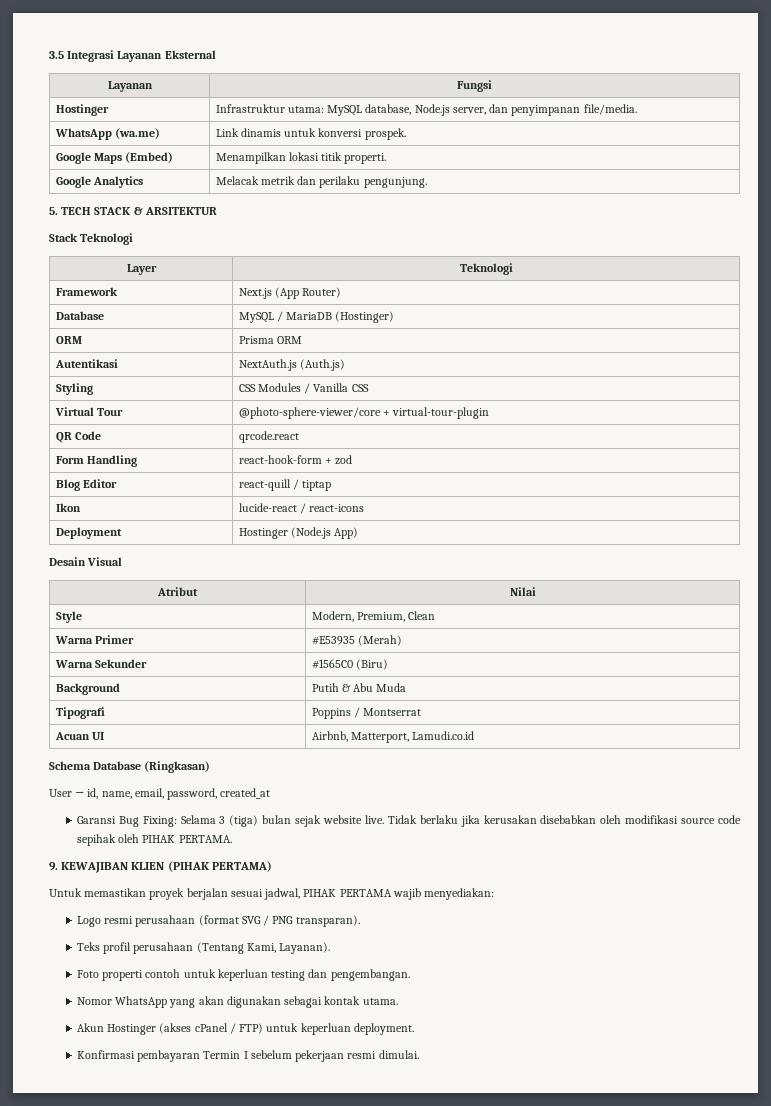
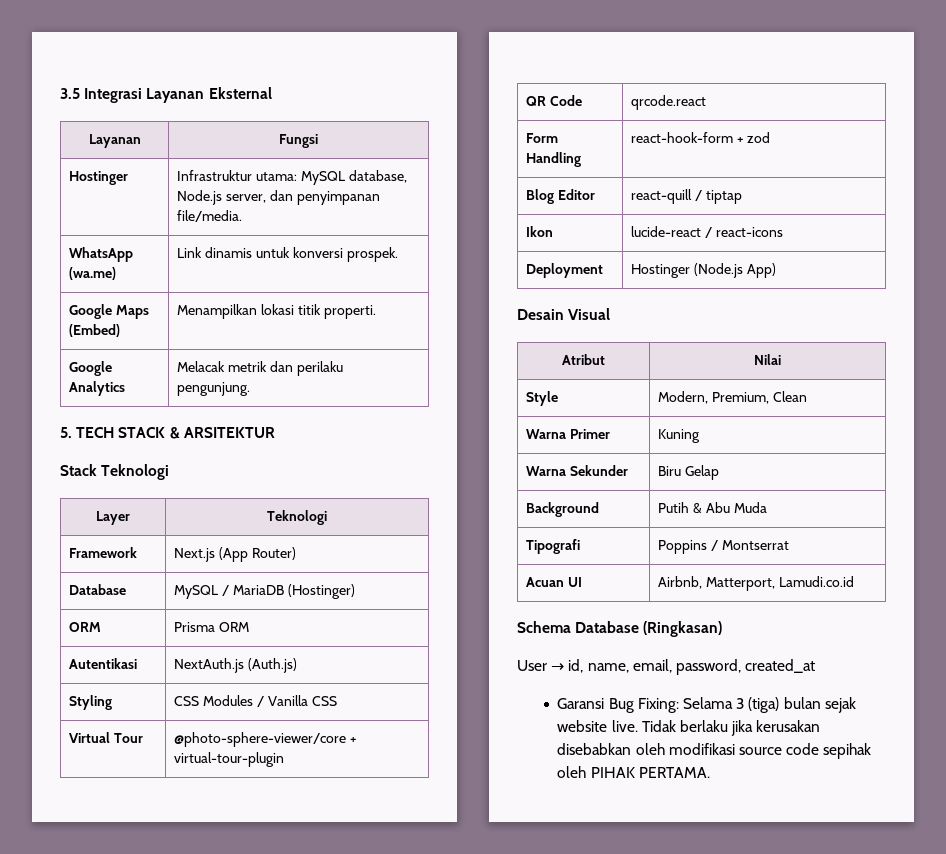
- Warna Primer | #E53935 (Merah)
+ Warna Primer | Kuning
- Warna Sekunder | #1565C0 (Biru)
+ Warna Sekunder | Biru Gelap
- 9. KEWAJIBAN KLIEN (PIHAK PERTAMA)
- Untuk memastikan proyek berjalan sesuai jadwal, PIHAK PERTAMA wajib menyediakan:
- Logo resmi perusahaan (format SVG / PNG transparan).
- Teks profil perusahaan (Tentang Kami, Layanan).
- Foto properti contoh untuk keperluan testing dan pengembangan.
- Nomor WhatsApp yang akan digunakan sebagai kontak utama.
- Akun Hostinger (akses cPanel / FTP) untuk keperluan deployment.
- Konfirmasi pembayaran Termin I sebelum pekerjaan resmi dimulai.

